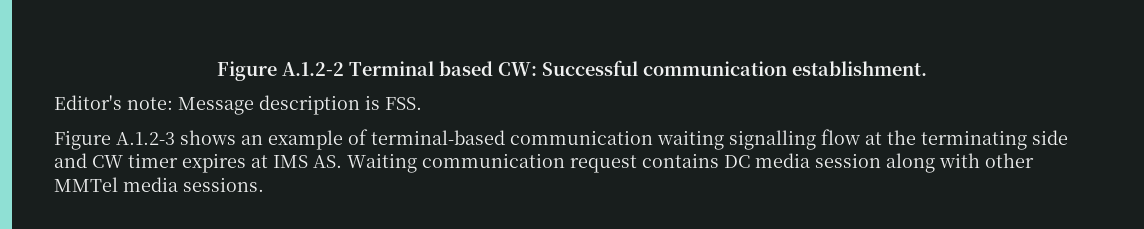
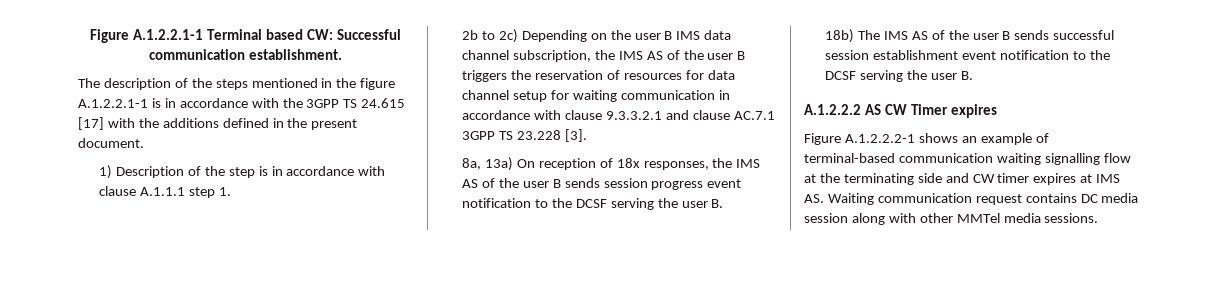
- Figure A.1.2-2 Terminal based CW: Successful communication establishment.
+ Figure A.1.2.2.1-1 Terminal based CW: Successful communication establishment.
- Editor's note: Message description is FSS.
- Figure A.1.2-3 shows an example of terminal-based communication waiting signalling flow at the terminating side and CW timer expires at IMS AS. Waiting communication request contains DC media session along with other MMTel media sessions.
+ The description of the steps mentioned in the figure A.1.2.2.1-1 is in accordance with the 3GPP TS 24.615 [17] with the additions defined in the present document.
+ 1) Description of the step is in accordance with clause A.1.1.1 step 1.
+ 2b to 2c) Depending on the user B IMS data channel subscription, the IMS AS of the user B triggers the reservation of resources for data channel setup for waiting communication in accordance with clause 9.3.3.2.1 and clause AC.7.1 3GPP TS 23.228 [3].
+ 8a, 13a) On reception of 18x responses, the IMS AS of the user B sends session progress event notification to the DCSF serving the user B.
+ 18b) The IMS AS of the user B sends successful session establishment event notification to the DCSF serving the user B.
+ A.1.2.2.2 AS CW Timer expires
+ Figure A.1.2.2.2-1 shows an example of terminal-based communication waiting signalling flow at the terminating side and CW timer expires at IMS AS. Waiting communication request contains DC media session along with other MMTel media sessions.

